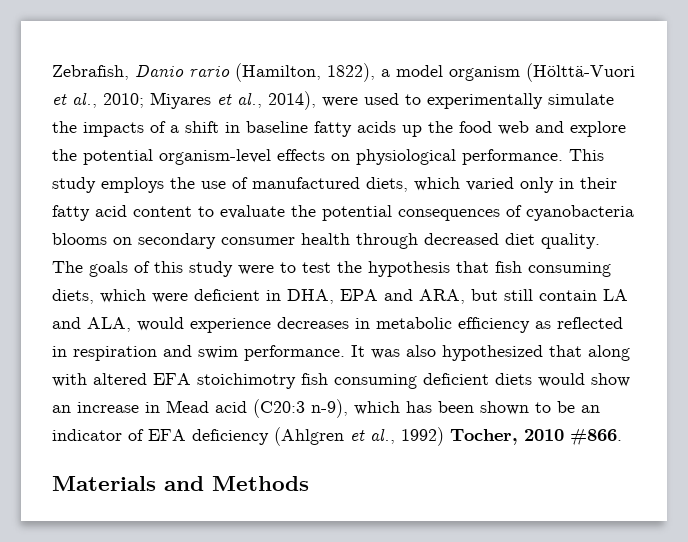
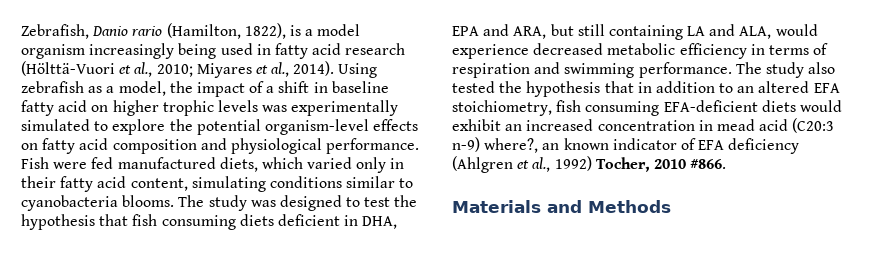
- Zebrafish, Danio rario (Hamilton, 1822), a model organism (Hölttä-Vuori et al., 2010;
+ Zebrafish, Danio rario (Hamilton, 1822), is a model organism increasingly being used in fatty acid research (Hölttä-Vuori et al., 2010;
- Miyares et al., 2014), were used to experimentally simulate the impacts of a shift in baseline fatty acids up the food web and explore the potential organism-level effects on physiological performance. This study employs the use of manufactured diets, which varied only in their fatty acid content to evaluate the potential consequences of cyanobacteria blooms on secondary consumer health through decreased diet quality. The goals of this study were to test the hypothesis that fish consuming diets, which were deficient in DHA, EPA and ARA, but still contain LA and ALA, would experience decreases in metabolic efficiency as reflected in respiration and swim performance. It was also hypothesized that along with altered EFA stoichimotry fish consuming deficient diets would show an increase in Mead acid (C20:3 n-9), which has been shown to be an indicator of EFA deficiency (Ahlgren et al., 1992) Tocher, 2010 #866.
+ Miyares et al., 2014). Using zebrafish as a model, the impact of a shift in baseline fatty acid on higher trophic levels was experimentally simulated to explore the potential organism-level effects on fatty acid composition and physiological performance. Fish were fed manufactured diets, which varied only in their fatty acid content, simulating conditions similar to cyanobacteria blooms. The study was designed to test the hypothesis that fish consuming diets deficient in DHA, EPA and ARA, but still containing LA and ALA, would experience decreased metabolic efficiency in terms of respiration and swimming performance. The study also tested the hypothesis that in addition to an altered EFA stoichiometry, fish consuming EFA-deficient diets would exhibit an increased concentration in mead acid (C20:3 n-9) where?, an known indicator of EFA deficiency (Ahlgren et al., 1992) Tocher, 2010 #866.

